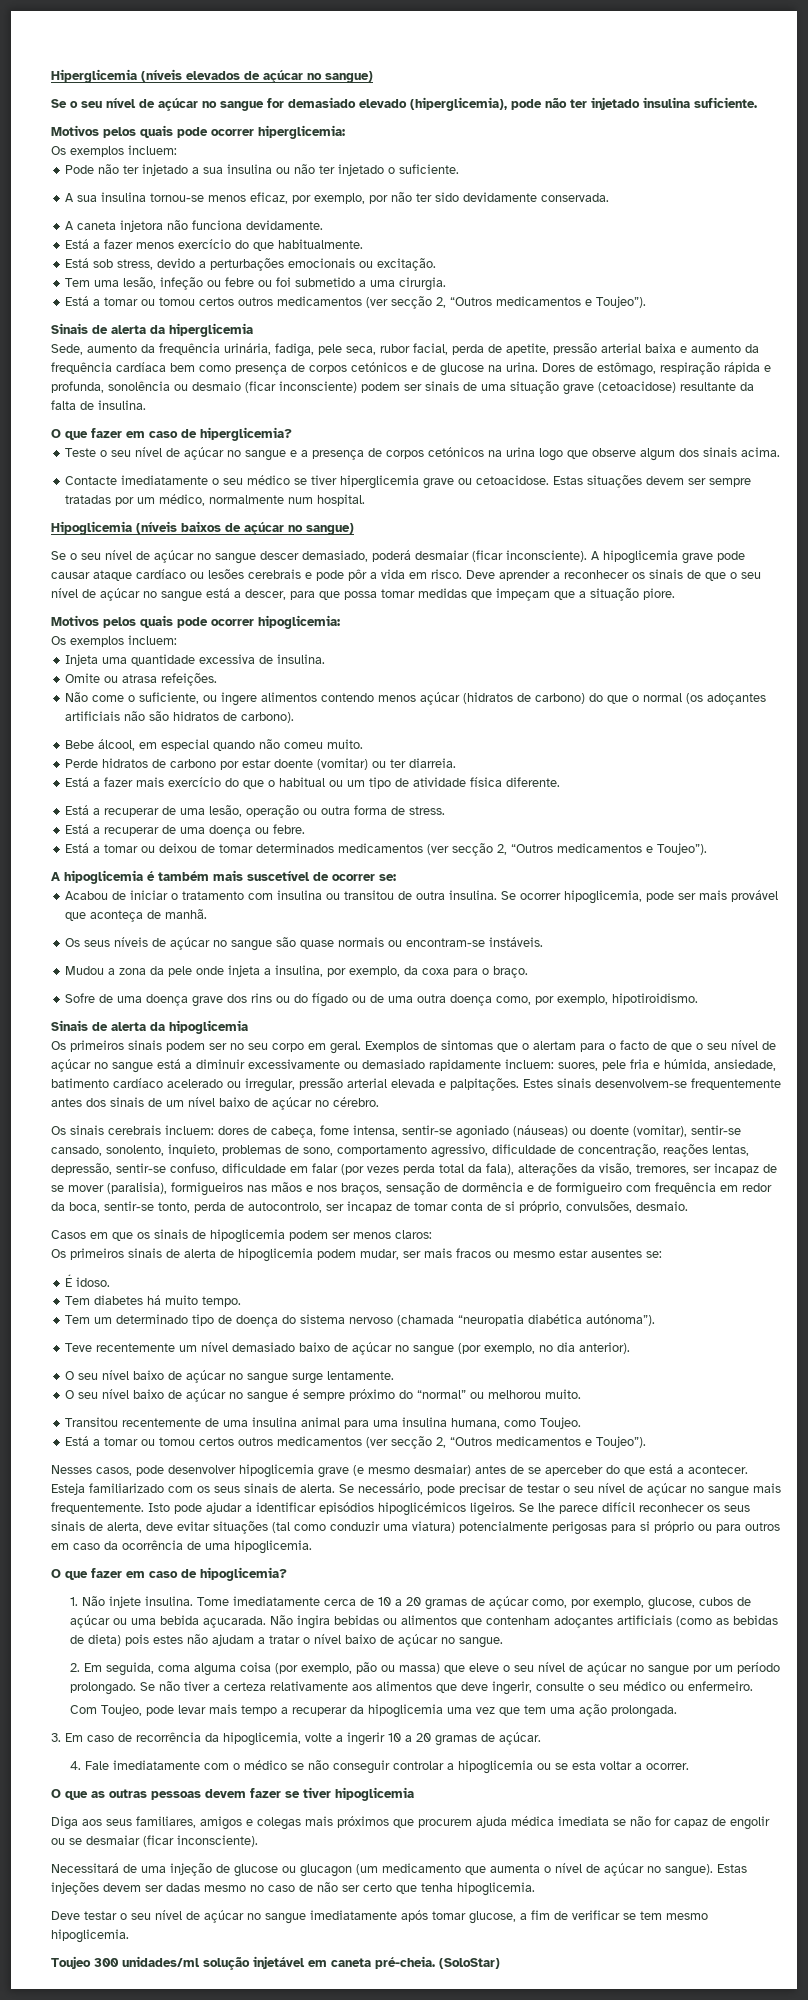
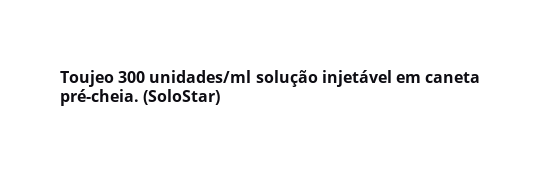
- Hiperglicemia (níveis elevados de açúcar no sangue)
- Se o seu nível de açúcar no sangue for demasiado elevado (hiperglicemia), pode não ter injetado insulina suficiente.
- Motivos pelos quais pode ocorrer hiperglicemia:
- Os exemplos incluem:
- Pode não ter injetado a sua insulina ou não ter injetado o suficiente.
- A sua insulina tornou-se menos eficaz, por exemplo, por não ter sido devidamente conservada.
- A caneta injetora não funciona devidamente.
- Está a fazer menos exercício do que habitualmente.
- Está sob stress, devido a perturbações emocionais ou excitação.
- Tem uma lesão, infeção ou febre ou foi submetido a uma cirurgia.
- Está a tomar ou tomou certos outros medicamentos (ver secção 2, “Outros medicamentos e Toujeo”).
- Sinais de alerta da hiperglicemia
- Sede, aumento da frequência urinária, fadiga, pele seca, rubor facial, perda de apetite, pressão arterial baixa e aumento da frequência cardíaca bem como presença de corpos cetónicos e de glucose na urina. Dores de estômago, respiração rápida e profunda, sonolência ou desmaio (ficar inconsciente) podem ser sinais de uma situação grave (cetoacidose) resultante da falta de insulina.
- O que fazer em caso de hiperglicemia?
- Teste o seu nível de açúcar no sangue e a presença de corpos cetónicos na urina logo que observe algum dos sinais acima.
- Contacte imediatamente o seu médico se tiver hiperglicemia grave ou cetoacidose. Estas situações devem ser sempre tratadas por um médico, normalmente num hospital.
- Hipoglicemia (níveis baixos de açúcar no sangue)
- Se o seu nível de açúcar no sangue descer demasiado, poderá desmaiar (ficar inconsciente). A hipoglicemia grave pode causar ataque cardíaco ou lesões cerebrais e pode pôr a vida em risco. Deve aprender a reconhecer os sinais de que o seu nível de açúcar no sangue está a descer, para que possa tomar medidas que impeçam que a situação piore.
- Motivos pelos quais pode ocorrer hipoglicemia:
- Os exemplos incluem:
- Injeta uma quantidade excessiva de insulina.
- Omite ou atrasa refeições.
- Não come o suficiente, ou ingere alimentos contendo menos açúcar (hidratos de carbono) do que o normal (os adoçantes artificiais não são hidratos de carbono).
- Bebe álcool, em especial quando não comeu muito.
- Perde hidratos de carbono por estar doente (vomitar) ou ter diarreia.
- Está a fazer mais exercício do que o habitual ou um tipo de atividade física diferente.
- Está a recuperar de uma lesão, operação ou outra forma de stress.
- Está a recuperar de uma doença ou febre.
- Está a tomar ou deixou de tomar determinados medicamentos (ver secção 2, “Outros medicamentos e Toujeo”).
- A hipoglicemia é também mais suscetível de ocorrer se:
- Acabou de iniciar o tratamento com insulina ou transitou de outra insulina. Se ocorrer hipoglicemia, pode ser mais provável que aconteça de manhã.
- Os seus níveis de açúcar no sangue são quase normais ou encontram-se instáveis.
- Mudou a zona da pele onde injeta a insulina, por exemplo, da coxa para o braço.
- Sofre de uma doença grave dos rins ou do fígado ou de uma outra doença como, por exemplo, hipotiroidismo.
- Sinais de alerta da hipoglicemia
- Os primeiros sinais podem ser no seu corpo em geral. Exemplos de sintomas que o alertam para o facto de que o seu nível de açúcar no sangue está a diminuir excessivamente ou demasiado rapidamente incluem: suores, pele fria e húmida, ansiedade, batimento cardíaco acelerado ou irregular, pressão arterial elevada e palpitações. Estes sinais desenvolvem-se frequentemente antes dos sinais de um nível baixo de açúcar no cérebro.
- Os sinais cerebrais incluem: dores de cabeça, fome intensa, sentir-se agoniado (náuseas) ou doente (vomitar), sentir-se cansado, sonolento, inquieto, problemas de sono, comportamento agressivo, dificuldade de concentração, reações lentas, depressão, sentir-se confuso, dificuldade em falar (por vezes perda total da fala), alterações da visão, tremores, ser incapaz de se mover (paralisia), formigueiros nas mãos e nos braços, sensação de dormência e de formigueiro com frequência em redor da boca, sentir-se tonto, perda de autocontrolo, ser incapaz de tomar conta de si próprio, convulsões, desmaio.
- Casos em que os sinais de hipoglicemia podem ser menos claros:
- Os primeiros sinais de alerta de hipoglicemia podem mudar, ser mais fracos ou mesmo estar ausentes se:
- É idoso.
- Tem diabetes há muito tempo.
- Tem um determinado tipo de doença do sistema nervoso (chamada “neuropatia diabética autónoma”).
- Teve recentemente um nível demasiado baixo de açúcar no sangue (por exemplo, no dia anterior).
- O seu nível baixo de açúcar no sangue surge lentamente.
- O seu nível baixo de açúcar no sangue é sempre próximo do “normal” ou melhorou muito.
- Transitou recentemente de uma insulina animal para uma insulina humana, como Toujeo.
- Está a tomar ou tomou certos outros medicamentos (ver secção 2, “Outros medicamentos e Toujeo”).
- Nesses casos, pode desenvolver hipoglicemia grave (e mesmo desmaiar) antes de se aperceber do que está a acontecer. Esteja familiarizado com os seus sinais de alerta. Se necessário, pode precisar de testar o seu nível de açúcar no sangue mais frequentemente. Isto pode ajudar a identificar episódios hipoglicémicos ligeiros. Se lhe parece difícil reconhecer os seus sinais de alerta, deve evitar situações (tal como conduzir uma viatura) potencialmente perigosas para si próprio ou para outros em caso da ocorrência de uma hipoglicemia.
- O que fazer em caso de hipoglicemia?
- 1. Não injete insulina. Tome imediatamente cerca de 10 a 20 gramas de açúcar como, por exemplo, glucose, cubos de açúcar ou uma bebida açucarada. Não ingira bebidas ou alimentos que contenham adoçantes artificiais (como as bebidas de dieta) pois estes não ajudam a tratar o nível baixo de açúcar no sangue.
- 2. Em seguida, coma alguma coisa (por exemplo, pão ou massa) que eleve o seu nível de açúcar no sangue por um período prolongado. Se não tiver a certeza relativamente aos alimentos que deve ingerir, consulte o seu médico ou enfermeiro.
- Com Toujeo, pode levar mais tempo a recuperar da hipoglicemia uma vez que tem uma ação prolongada.
- 3. Em caso de recorrência da hipoglicemia, volte a ingerir 10 a 20 gramas de açúcar.
- 4. Fale imediatamente com o médico se não conseguir controlar a hipoglicemia ou se esta voltar a ocorrer.
- O que as outras pessoas devem fazer se tiver hipoglicemia
- Diga aos seus familiares, amigos e colegas mais próximos que procurem ajuda médica imediata se não for capaz de engolir ou se desmaiar (ficar inconsciente).
- Necessitará de uma injeção de glucose ou glucagon (um medicamento que aumenta o nível de açúcar no sangue). Estas injeções devem ser dadas mesmo no caso de não ser certo que tenha hipoglicemia.
- Deve testar o seu nível de açúcar no sangue imediatamente após tomar glucose, a fim de verificar se tem mesmo hipoglicemia.

